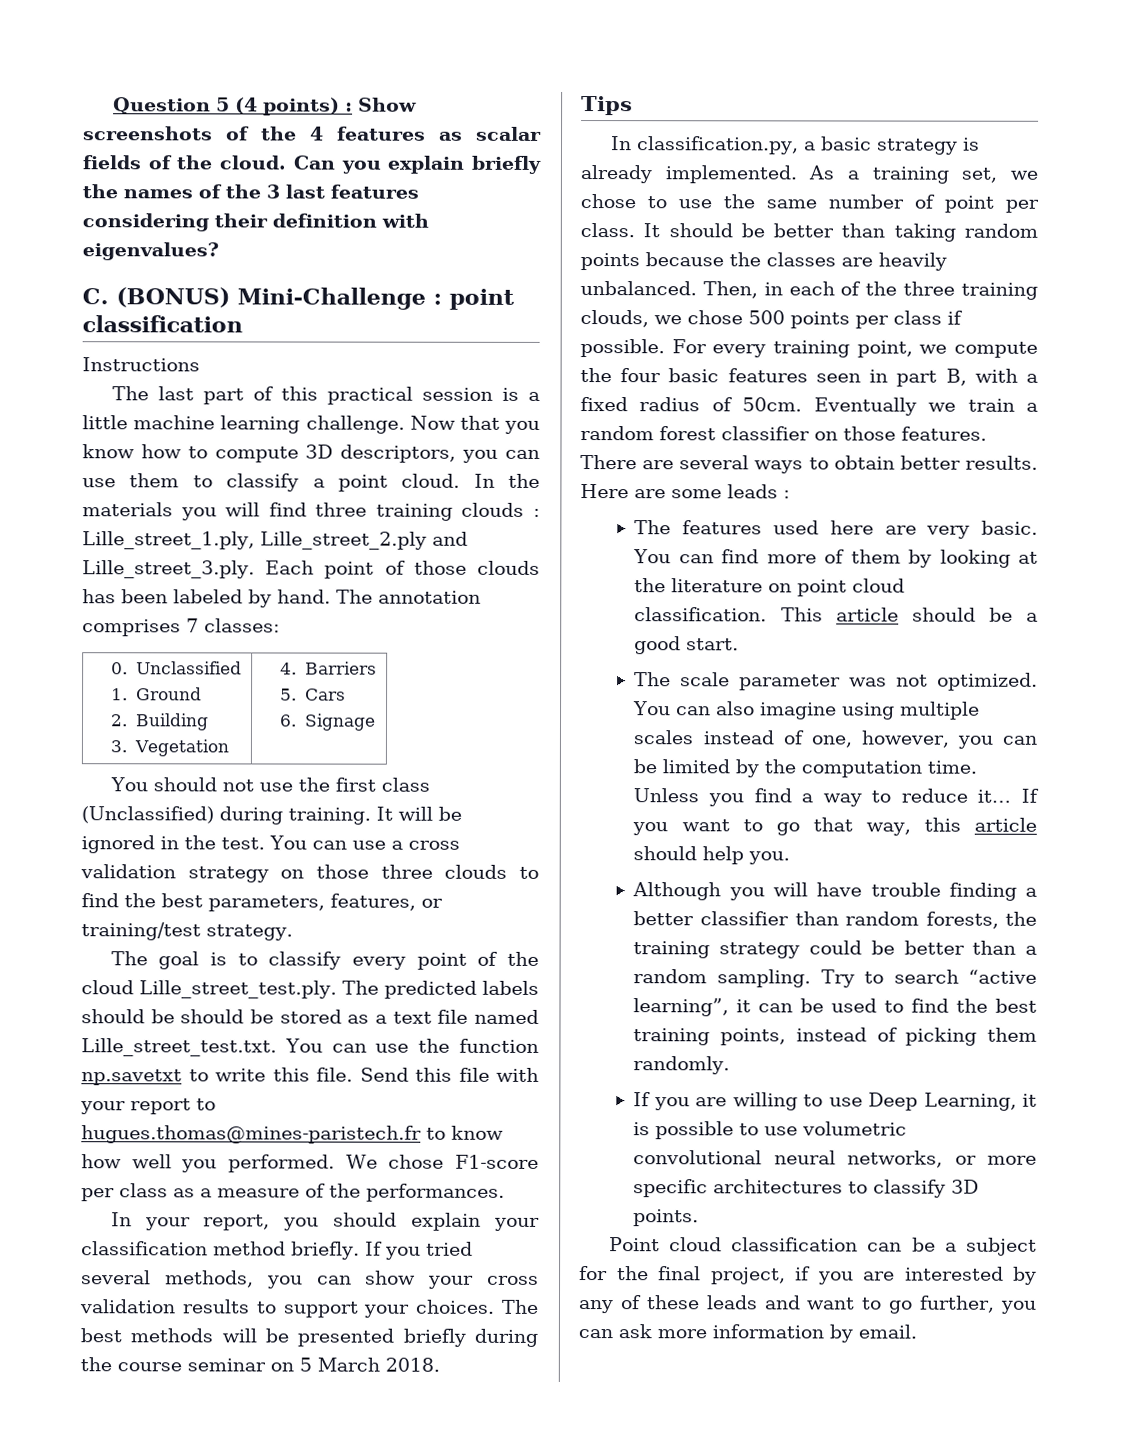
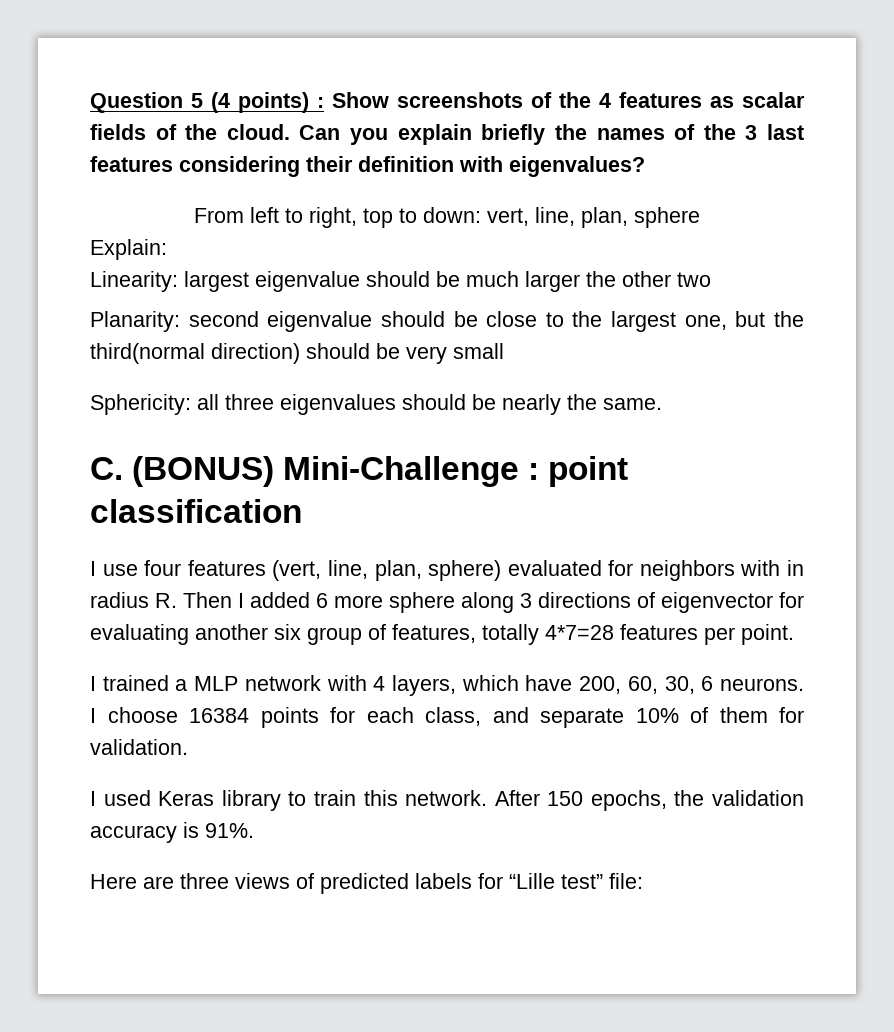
+ From left to right, top to down: vert, line, plan, sphere
+ Explain:
+ Linearity: largest eigenvalue should be much larger the other two
+ Planarity: second eigenvalue should be close to the largest one, but the third(normal direction) should be very small
+ Sphericity: all three eigenvalues should be nearly the same.
- Instructions
- The last part of this practical session is a little machine learning challenge. Now that you know how to compute 3D descriptors, you can use them to classify a point cloud. In the materials you will find three training clouds : Lille_street_1.ply, Lille_street_2.ply and Lille_street_3.ply. Each point of those clouds has been labeled by hand. The annotation comprises 7 classes:
- 0. Unclassified
- 1. Ground
- 2. Building
- 3. Vegetation | 4. Barriers
- 5. Cars
- 6. Signage
- You should not use the first class (Unclassified) during training. It will be ignored in the test. You can use a cross validation strategy on those three clouds to find the best parameters, features, or training/test strategy.
- The goal is to classify every point of the cloud Lille_street_test.ply. The predicted labels should be should be stored as a text file named Lille_street_test.txt. You can use the function np.savetxt to write this file. Send this file with your report to hugues.thomas@mines-paristech.fr to know how well you performed. We chose F1-score per class as a measure of the performances.
- In your report, you should explain your classification method briefly. If you tried several methods, you can show your cross validation results to support your choices. The best methods will be presented briefly during the course seminar on 5 March 2018.
- Tips
- In classification.py, a basic strategy is already implemented. As a training set, we chose to use the same number of point per class. It should be better than taking random points because the classes are heavily unbalanced. Then, in each of the three training clouds, we chose 500 points per class if possible. For every training point, we compute the four basic features seen in part B, with a fixed radius of 50cm. Eventually we train a random forest classifier on those features. There are several ways to obtain better results. Here are some leads :
- The features used here are very basic. You can find more of them by looking at the literature on point cloud classification. This article should be a good start.
- The scale parameter was not optimized. You can also imagine using multiple scales instead of one, however, you can be limited by the computation time. Unless you find a way to reduce it… If you want to go that way, this article should help you.
- Although you will have trouble finding a better classifier than random forests, the training strategy could be better than a random sampling. Try to search “active learning”, it can be used to find the best training points, instead of picking them randomly.
- If you are willing to use Deep Learning, it is possible to use volumetric convolutional neural networks, or more specific architectures to classify 3D points.
- Point cloud classification can be a subject for the final project, if you are interested by any of these leads and want to go further, you can ask more information by email.
+ I use four features (vert, line, plan, sphere) evaluated for neighbors with in radius R. Then I added 6 more sphere along 3 directions of eigenvector for evaluating another six group of features, totally 4*7=28 features per point.
+ I trained a MLP network with 4 layers, which have 200, 60, 30, 6 neurons. I choose 16384 points for each class, and separate 10% of them for validation.
+ I used Keras library to train this network. After 150 epochs, the validation accuracy is 91%.
+ Here are three views of predicted labels for “Lille test” file:

